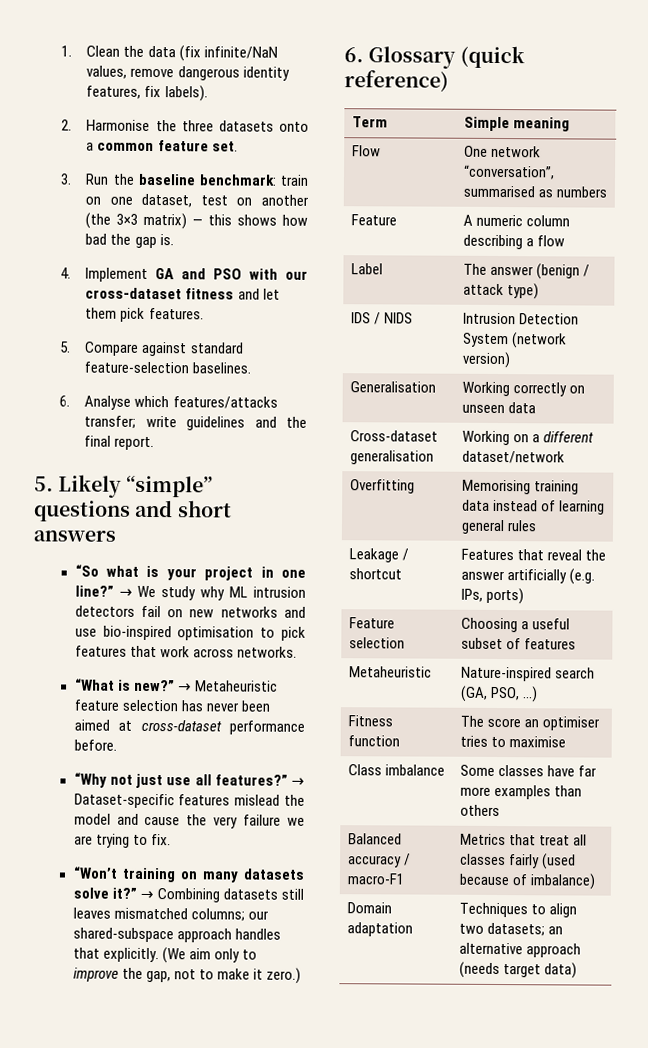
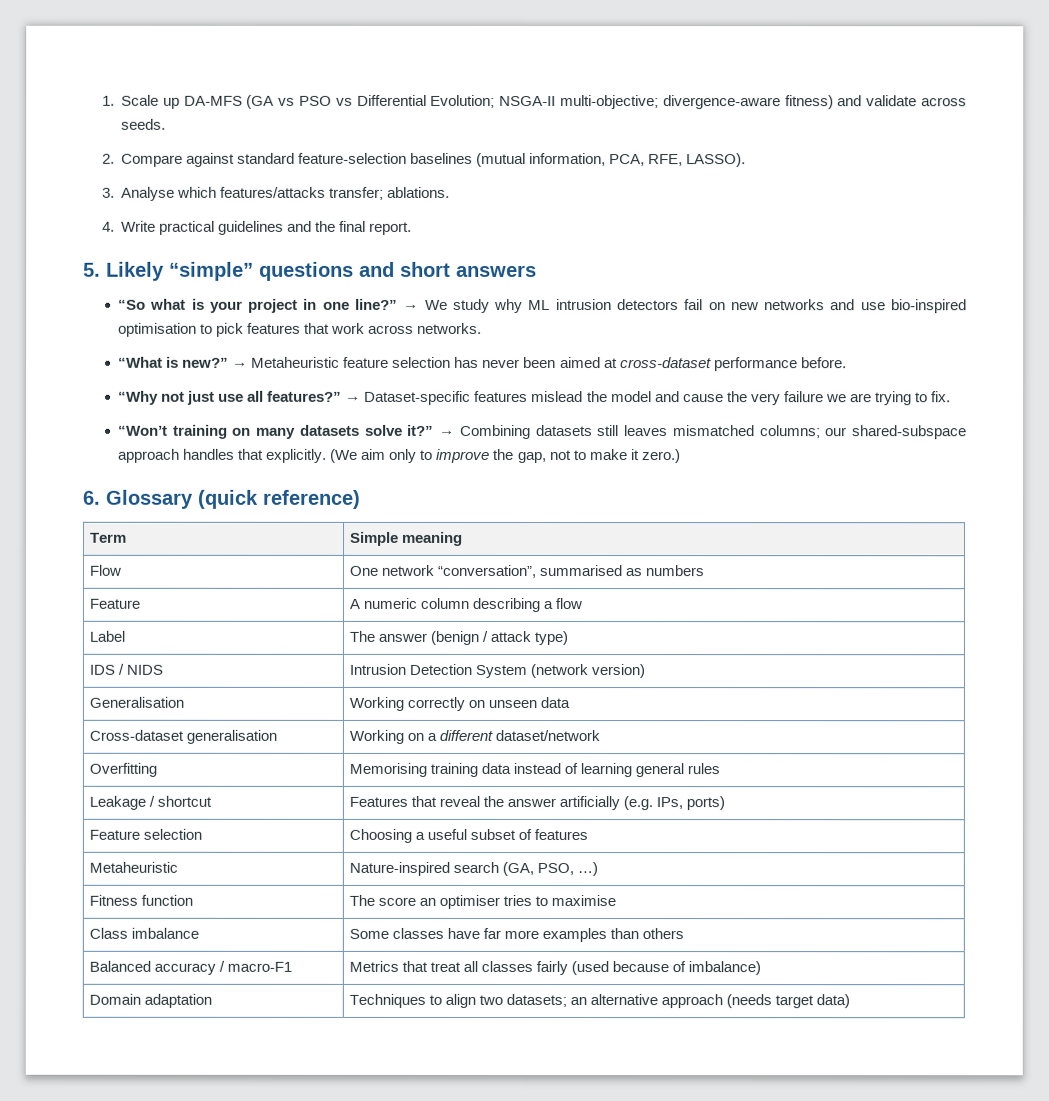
- 1. Clean the data (fix infinite/NaN values, remove dangerous identity features, fix labels).
- 2. Harmonise the three datasets onto a common feature set.
- 3. Run the baseline benchmark: train on one dataset, test on another (the 3×3 matrix) — this shows how bad the gap is.
- 4. Implement GA and PSO with our cross-dataset fitness and let them pick features.
- 5. Compare against standard feature-selection baselines.
- 6. Analyse which features/attacks transfer; write guidelines and the final report.
+ 1. Scale up DA-MFS (GA vs PSO vs Differential Evolution; NSGA-II multi-objective; divergence-aware fitness) and validate across seeds.
+ 2. Compare against standard feature-selection baselines (mutual information, PCA, RFE, LASSO).
+ 3. Analyse which features/attacks transfer; ablations.
+ 4. Write practical guidelines and the final report.

